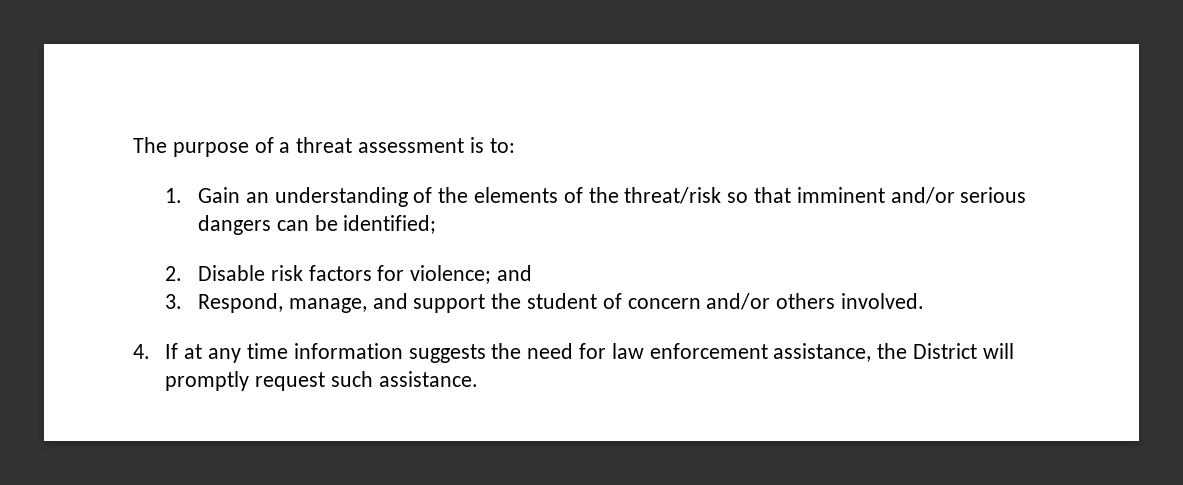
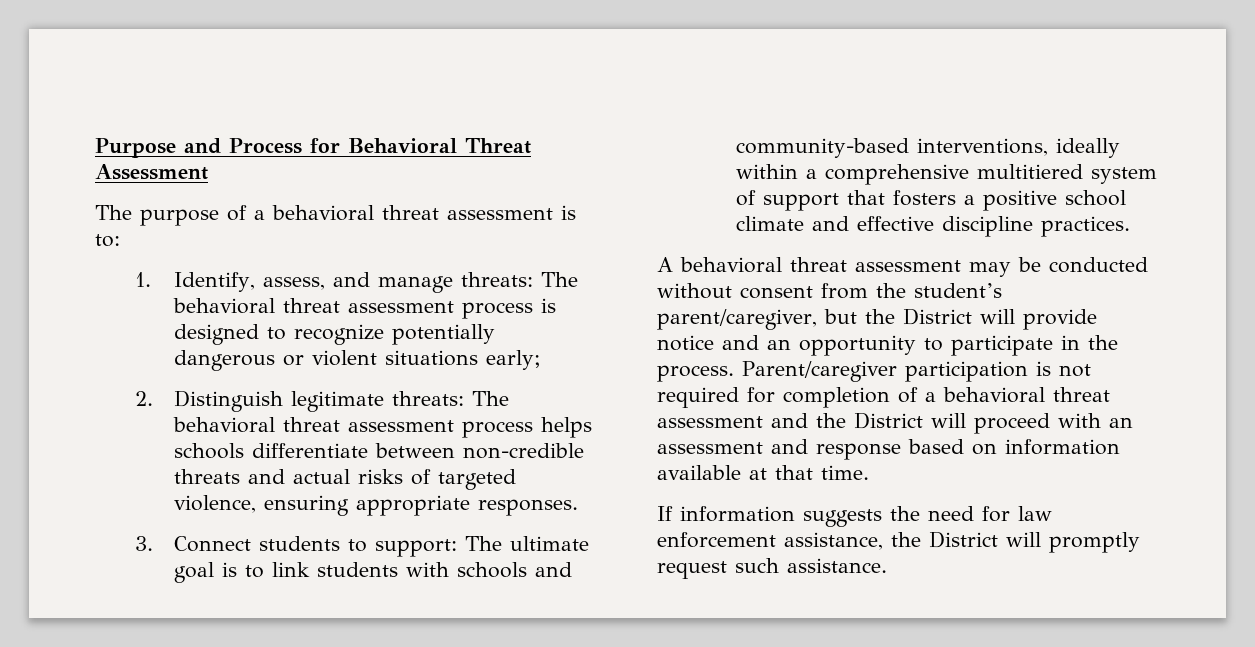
+ Purpose and Process for Behavioral Threat Assessment
- The purpose of a threat assessment is to:
+ The purpose of a behavioral threat assessment is to:
- 1. Gain an understanding of the elements of the threat/risk so that imminent and/or serious dangers can be identified;
- 2. Disable risk factors for violence; and
- 3. Respond, manage, and support the student of concern and/or others involved.
- 4. If at any time information suggests the need for law enforcement assistance, the District will promptly request such assistance.
+ 1. Identify, assess, and manage threats: The behavioral threat assessment process is designed to recognize potentially dangerous or violent situations early;
+ 2. Distinguish legitimate threats: The behavioral threat assessment process helps schools differentiate between non-credible threats and actual risks of targeted violence, ensuring appropriate responses.
+ 3. Connect students to support: The ultimate goal is to link students with schools and community-based interventions, ideally within a comprehensive multitiered system of support that fosters a positive school climate and effective discipline practices.
+ A behavioral threat assessment may be conducted without consent from the student’s parent/caregiver, but the District will provide notice and an opportunity to participate in the process. Parent/caregiver participation is not required for completion of a behavioral threat assessment and the District will proceed with an assessment and response based on information available at that time.
+ If information suggests the need for law enforcement assistance, the District will promptly request such assistance.

